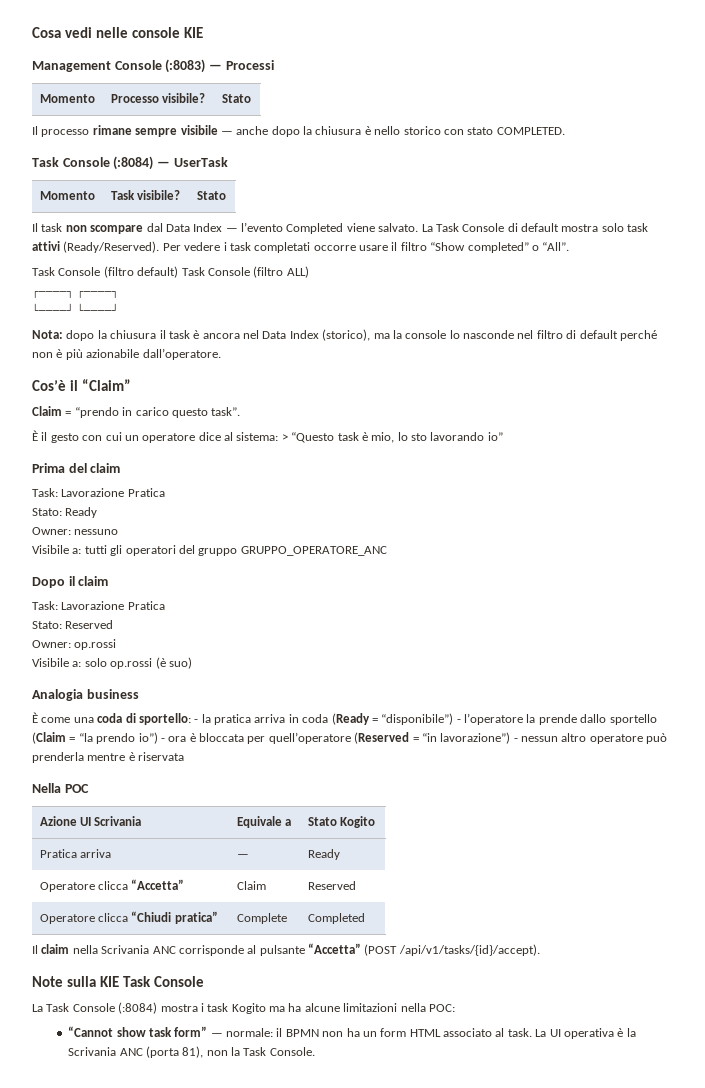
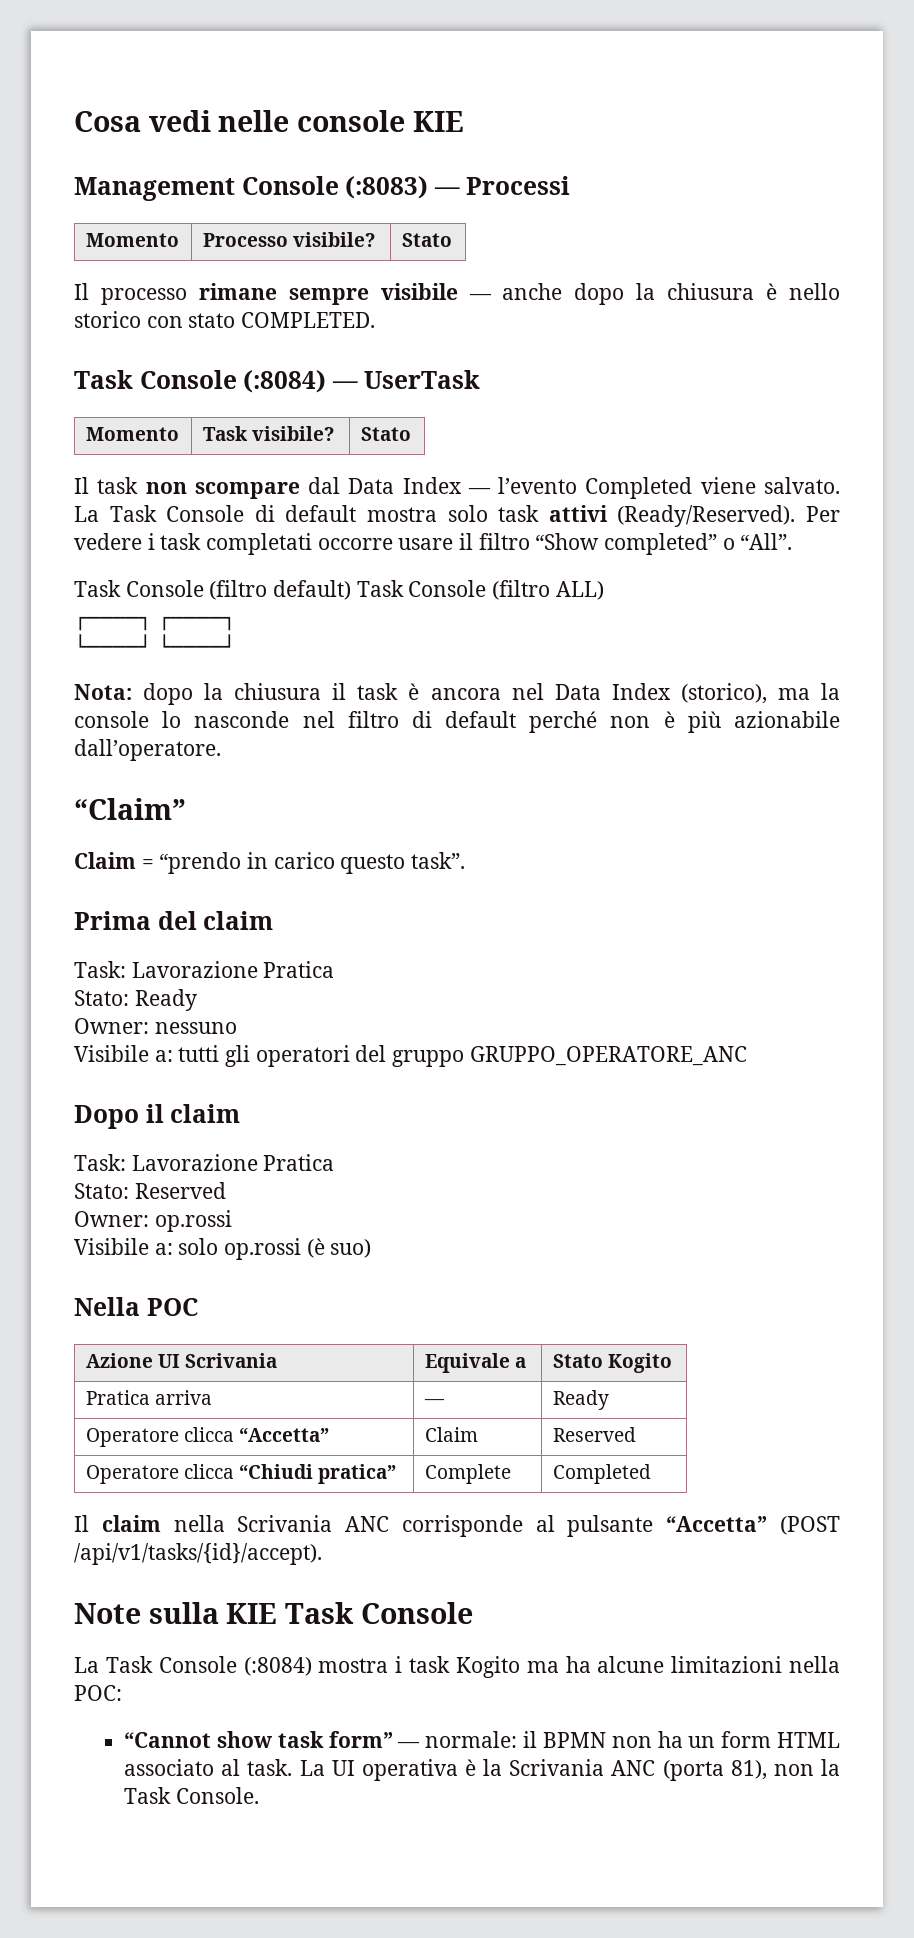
- Cos’è il “Claim”
+ “Claim”
- È il gesto con cui un operatore dice al sistema: > “Questo task è mio, lo sto lavorando io”
- Analogia business
- È come una coda di sportello: - la pratica arriva in coda (Ready = “disponibile”) - l’operatore la prende dallo sportello (Claim = “la prendo io”) - ora è bloccata per quell’operatore (Reserved = “in lavorazione”) - nessun altro operatore può prenderla mentre è riservata

